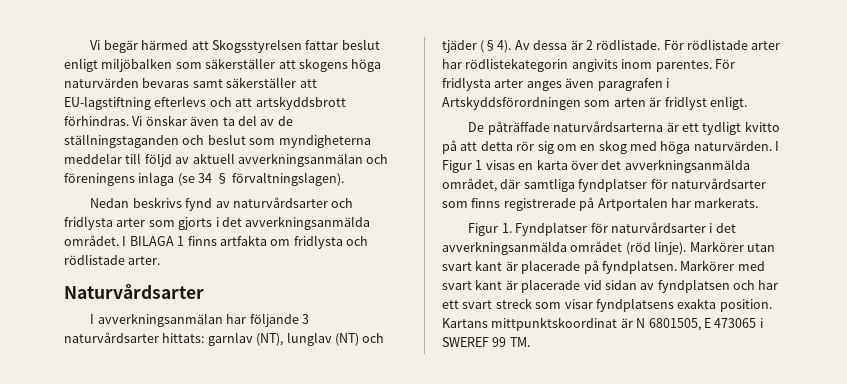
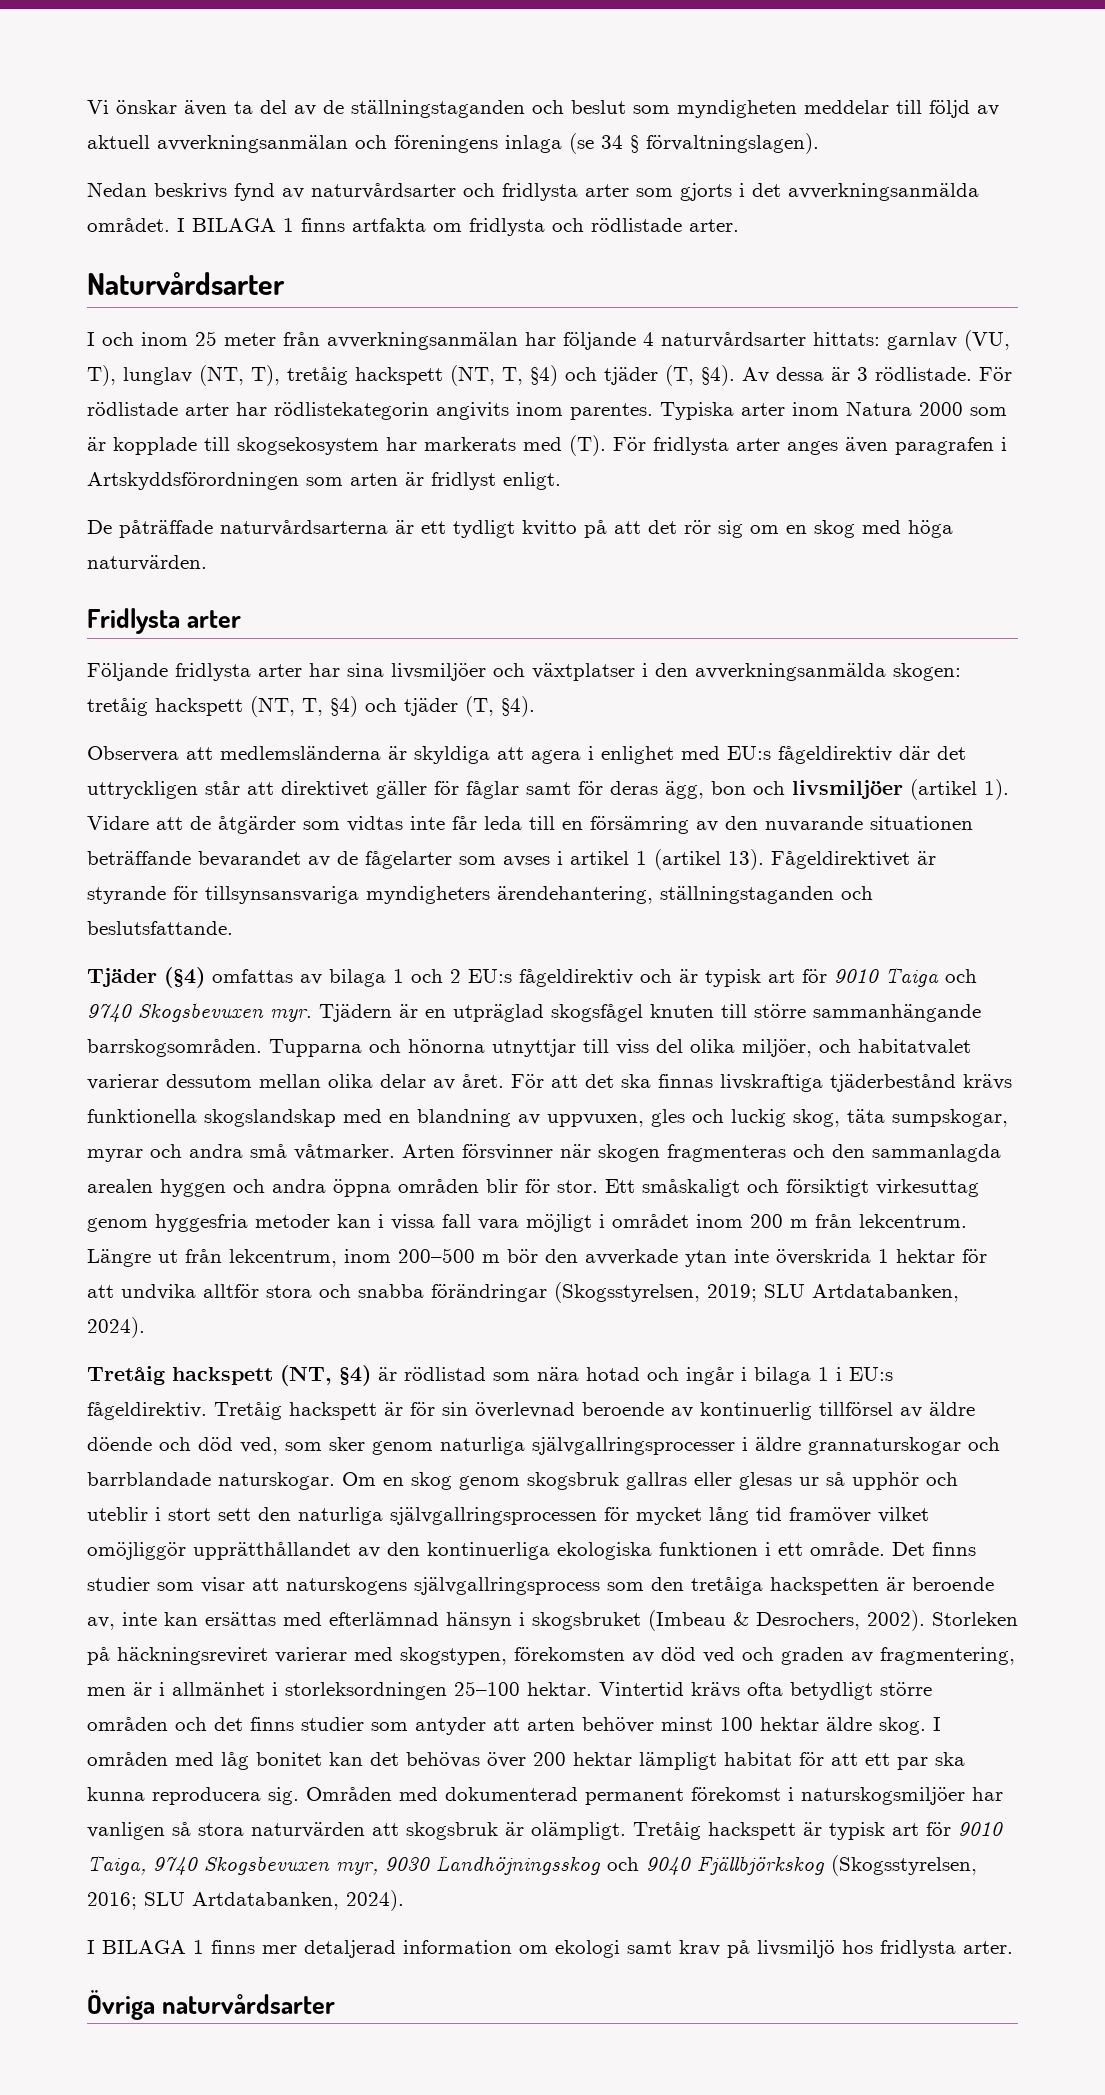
- Vi begär härmed att Skogsstyrelsen fattar beslut enligt miljöbalken som säkerställer att skogens höga naturvärden bevaras samt säkerställer att EU-lagstiftning efterlevs och att artskyddsbrott förhindras. Vi önskar även ta del av de ställningstaganden och beslut som myndigheterna meddelar till följd av aktuell avverkningsanmälan och föreningens inlaga (se 34 § förvaltningslagen).
+ Vi önskar även ta del av de ställningstaganden och beslut som myndigheten meddelar till följd av aktuell avverkningsanmälan och föreningens inlaga (se 34 § förvaltningslagen).
- I avverkningsanmälan har följande 3 naturvårdsarter hittats: garnlav (NT), lunglav (NT) och tjäder (§4).
+ I och inom 25 meter från avverkningsanmälan har följande 4 naturvårdsarter hittats: garnlav (VU, T), lunglav (NT, T), tretåig hackspett (NT, T, §4) och tjäder (T, §4).
- Av dessa är 2 rödlistade.
+ Av dessa är 3 rödlistade.
- För fridlysta arter anges även paragrafen i Artskyddsförordningen som arten är fridlyst enligt.
+ Typiska arter inom Natura 2000 som är kopplade till skogsekosystem har markerats med (T). För fridlysta arter anges även paragrafen i Artskyddsförordningen som arten är fridlyst enligt.
- De påträffade naturvårdsarterna är ett tydligt kvitto på att detta rör sig om en skog med höga naturvärden. I Figur 1 visas en karta över det avverkningsanmälda området, där samtliga fyndplatser för naturvårdsarter som finns registrerade på Artportalen har markerats.
- Figur 1. Fyndplatser för naturvårdsarter i det avverkningsanmälda området (röd linje). Markörer utan svart kant är placerade på fyndplatsen. Markörer med svart kant är placerade vid sidan av fyndplatsen och har ett svart streck som visar fyndplatsens exakta position. Kartans mittpunktskoordinat är N 6801505, E 473065 i SWEREF 99 TM.
+ De påträffade naturvårdsarterna är ett tydligt kvitto på att det rör sig om en skog med höga naturvärden.
+ Fridlysta arter
+ Följande fridlysta arter har sina livsmiljöer och växtplatser i den avverkningsanmälda skogen: tretåig hackspett (NT, T, §4) och tjäder (T, §4).
+ Observera att medlemsländerna är skyldiga att agera i enlighet med EU:s fågeldirektiv där det uttryckligen står att direktivet gäller för fåglar samt för deras ägg, bon och livsmiljöer (artikel 1). Vidare att de åtgärder som vidtas inte får leda till en försämring av den nuvarande situationen beträffande bevarandet av de fågelarter som avses i artikel 1 (artikel 13). Fågeldirektivet är styrande för tillsynsansvariga myndigheters ärendehantering, ställningstaganden och beslutsfattande.
+ Tjäder (§4) omfattas av bilaga 1 och 2 EU:s fågeldirektiv och är typisk art för 9010 Taiga och 9740 Skogsbevuxen myr. Tjädern är en utpräglad skogsfågel knuten till större sammanhängande barrskogsområden. Tupparna och hönorna utnyttjar till viss del olika miljöer, och habitatvalet varierar dessutom mellan olika delar av året. För att det ska finnas livskraftiga tjäderbestånd krävs funktionella skogslandskap med en blandning av uppvuxen, gles och luckig skog, täta sumpskogar, myrar och andra små våtmarker. Arten försvinner när skogen fragmenteras och den sammanlagda arealen hyggen och andra öppna områden blir för stor. Ett småskaligt och försiktigt virkesuttag genom hyggesfria metoder kan i vissa fall vara möjligt i området inom 200 m från lekcentrum. Längre ut från lekcentrum, inom 200–500 m bör den avverkade ytan inte överskrida 1 hektar för att undvika alltför stora och snabba förändringar (Skogsstyrelsen, 2019; SLU Artdatabanken, 2024).
+ Tretåig hackspett (NT, §4) är rödlistad som nära hotad och ingår i bilaga 1 i EU:s fågeldirektiv. Tretåig hackspett är för sin överlevnad beroende av kontinuerlig tillförsel av äldre döende och död ved, som sker genom naturliga självgallringsprocesser i äldre grannaturskogar och barrblandade naturskogar. Om en skog genom skogsbruk gallras eller glesas ur så upphör och uteblir i stort sett den naturliga självgallringsprocessen för mycket lång tid framöver vilket omöjliggör upprätthållandet av den kontinuerliga ekologiska funktionen i ett område. Det finns studier som visar att naturskogens självgallringsprocess som den tretåiga hackspetten är beroende av, inte kan ersättas med efterlämnad hänsyn i skogsbruket (Imbeau & Desrochers, 2002). Storleken på häckningsreviret varierar med skogstypen, förekomsten av död ved och graden av fragmentering, men är i allmänhet i storleksordningen 25–100 hektar. Vintertid krävs ofta betydligt större områden och det finns studier som antyder att arten behöver minst 100 hektar äldre skog. I områden med låg bonitet kan det behövas över 200 hektar lämpligt habitat för att ett par ska kunna reproducera sig. Områden med dokumenterad permanent förekomst i naturskogsmiljöer har vanligen så stora naturvärden att skogsbruk är olämpligt. Tretåig hackspett är typisk art för 9010 Taiga, 9740 Skogsbevuxen myr, 9030 Landhöjningsskog och 9040 Fjällbjörkskog (Skogsstyrelsen, 2016; SLU Artdatabanken, 2024).
+ I BILAGA 1 finns mer detaljerad information om ekologi samt krav på livsmiljö hos fridlysta arter.
+ Övriga naturvårdsarter

